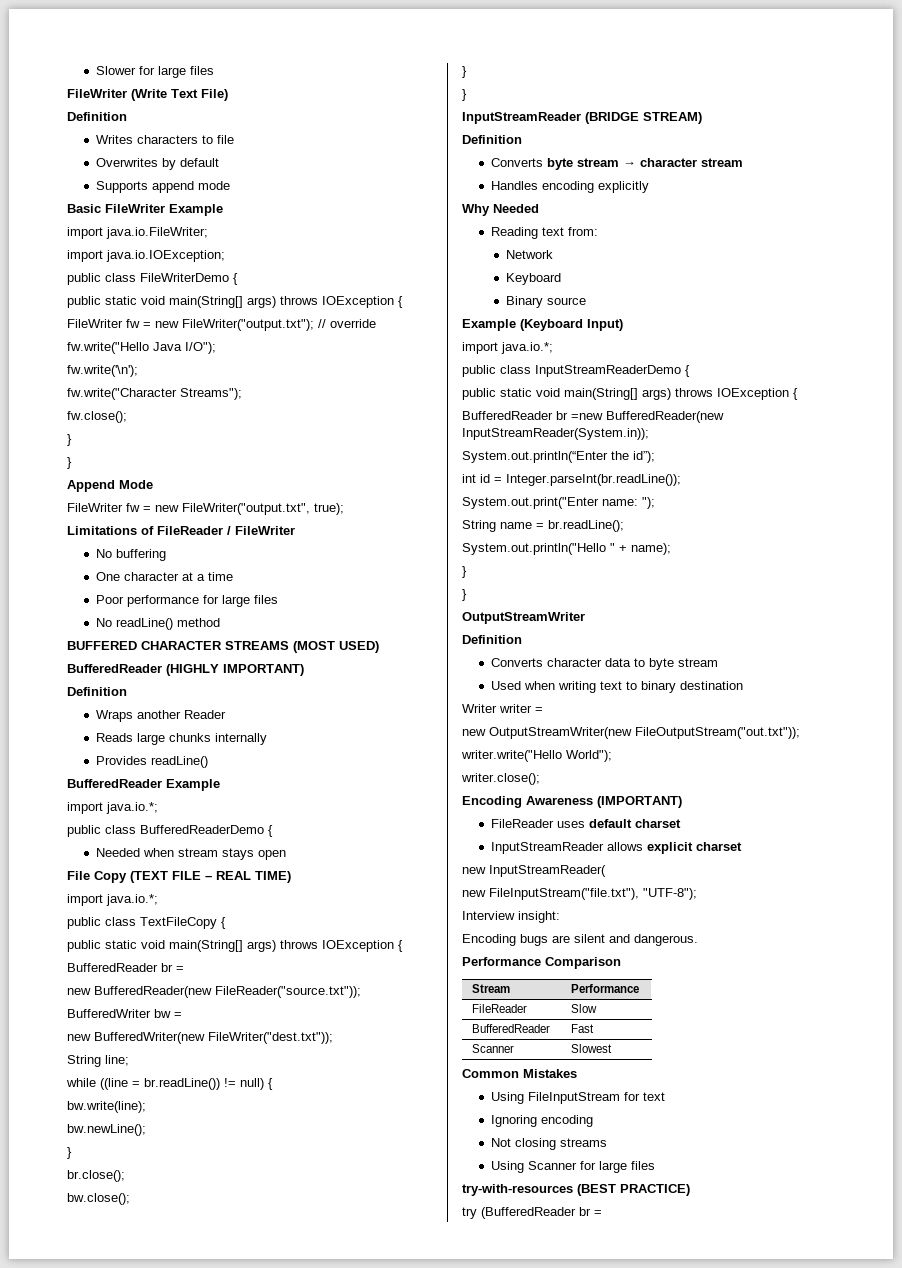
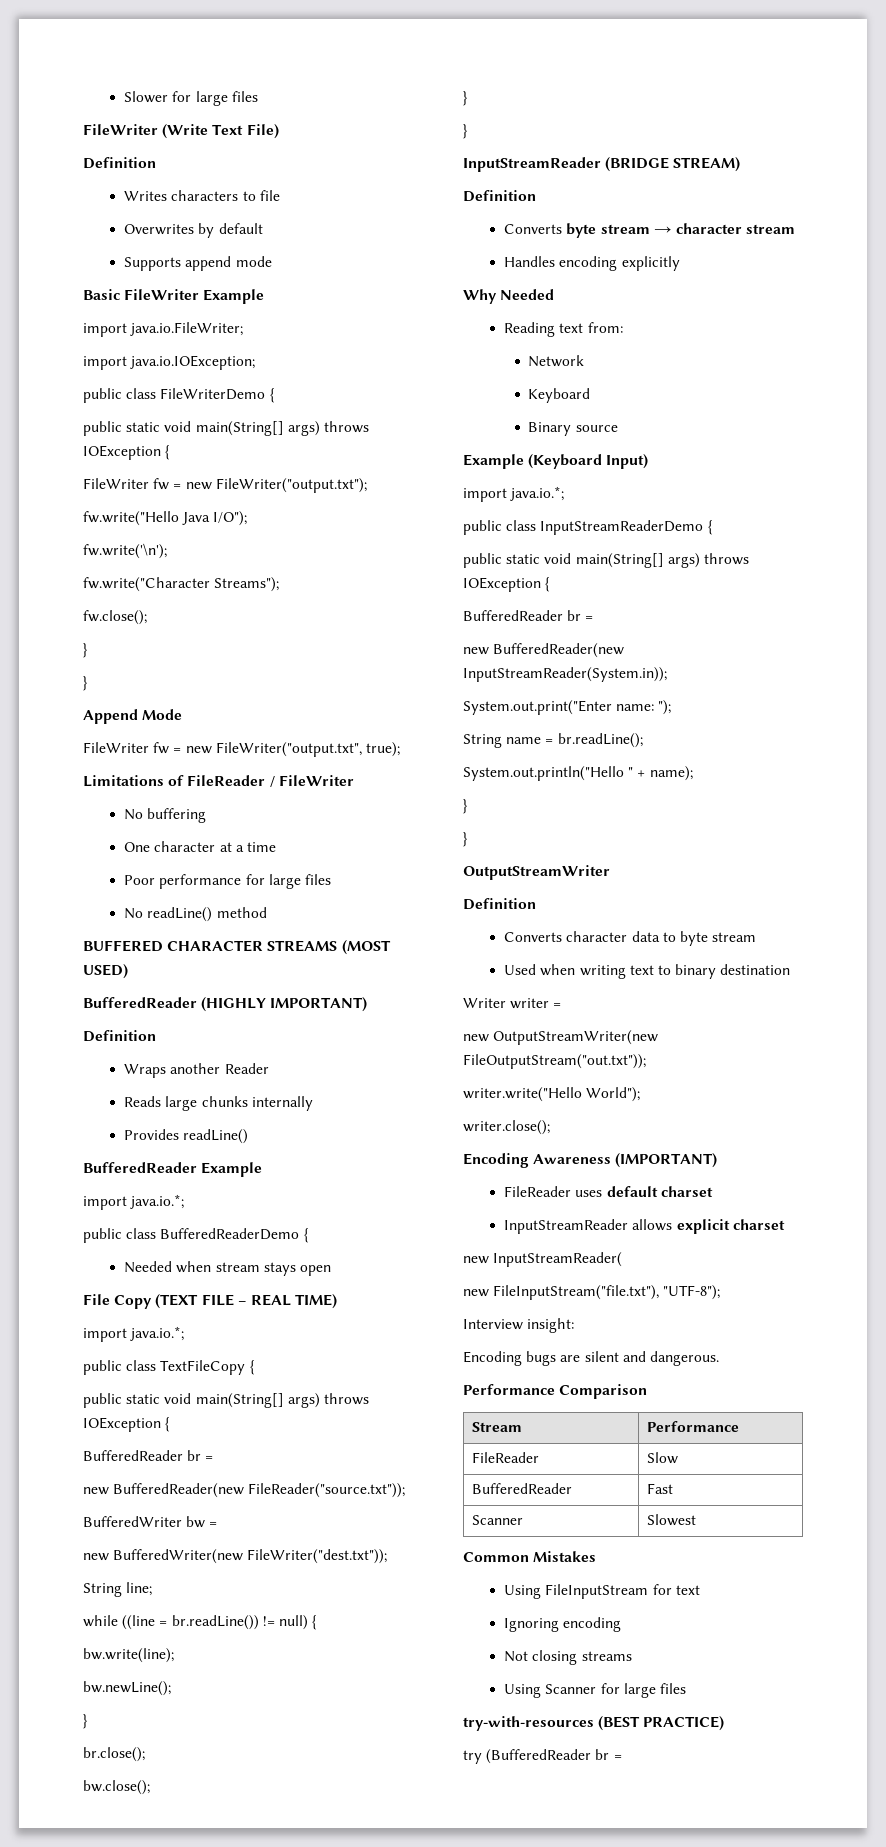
- FileWriter fw = new FileWriter("output.txt"); // override
+ FileWriter fw = new FileWriter("output.txt");
  public class InputStreamReaderDemo {
  public static void main(String[] args) throws IOException {
- BufferedReader br =new BufferedReader(new InputStreamReader(System.in));
+ BufferedReader br =
+ new BufferedReader(new InputStreamReader(System.in));
- System.out.println(“Enter the id”);
- int id = Integer.parseInt(br.readLine());

